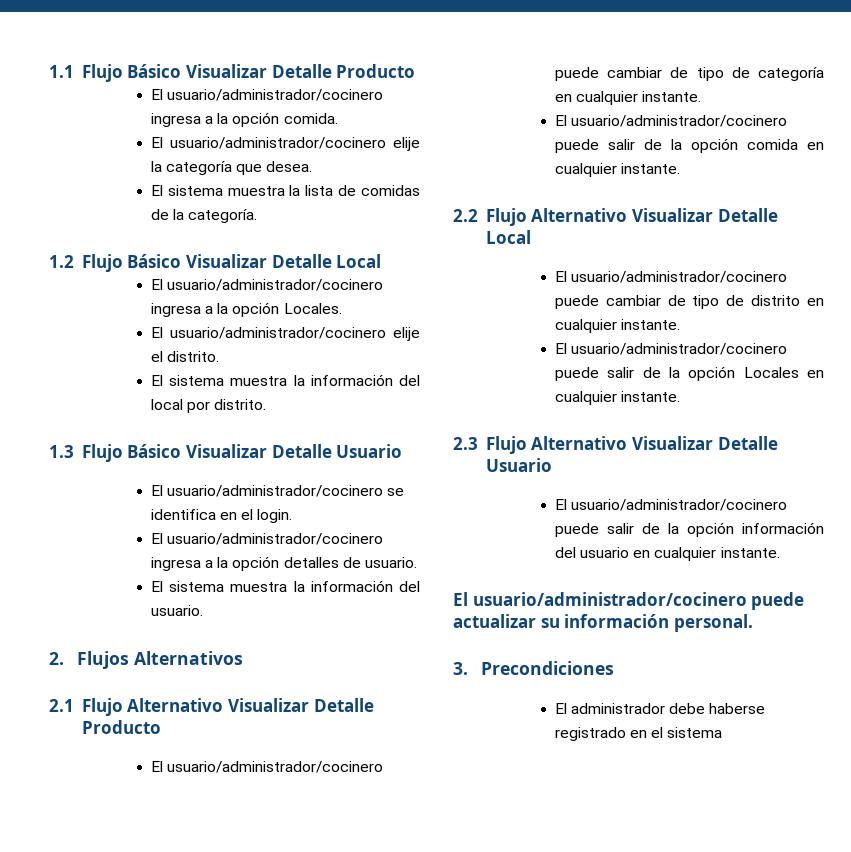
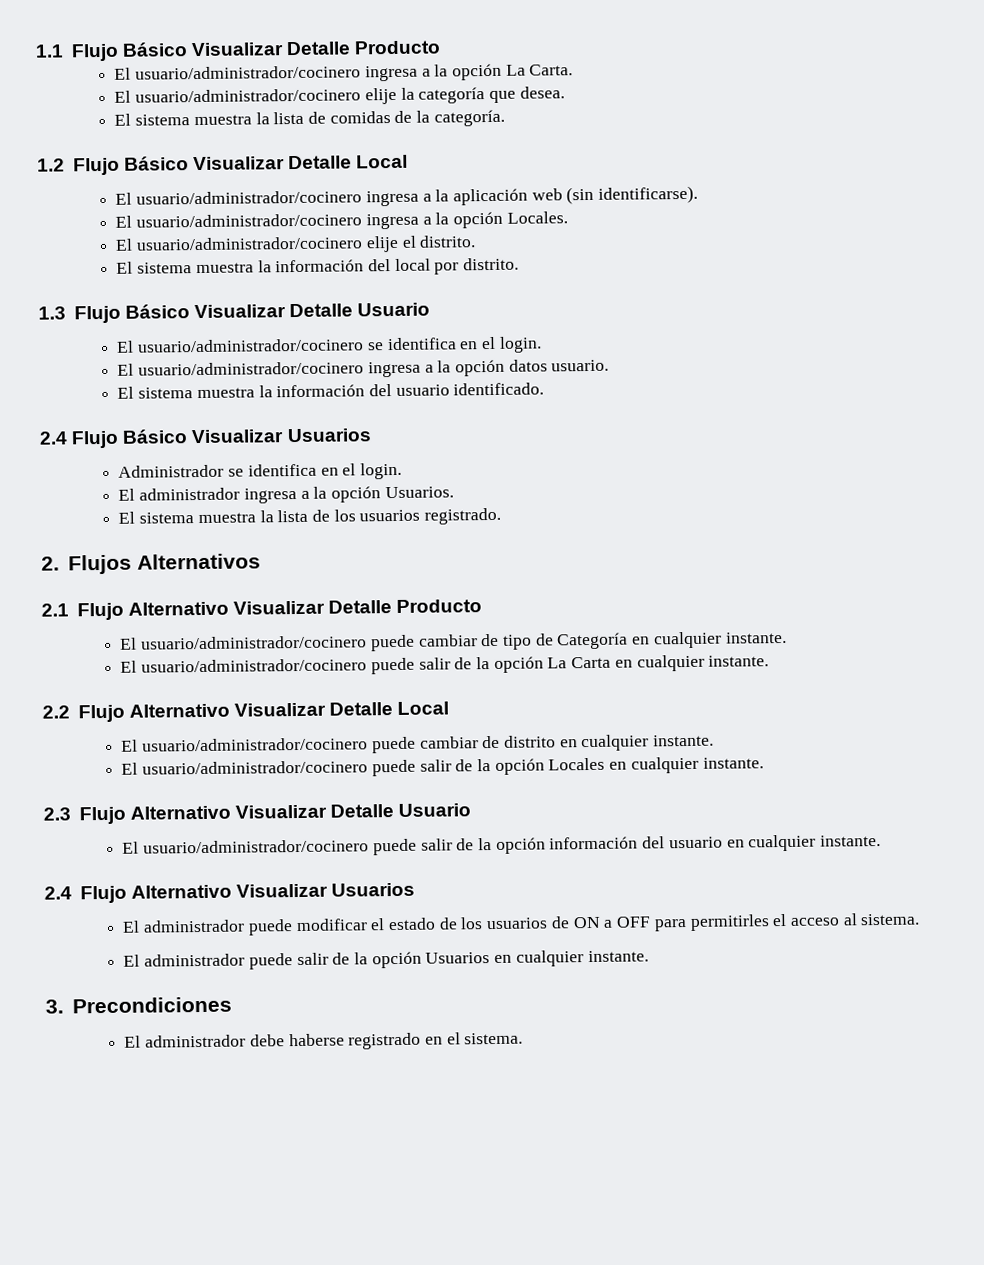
- El usuario/administrador/cocinero ingresa a la opción comida.
+ El usuario/administrador/cocinero ingresa a la opción La Carta.
+ El usuario/administrador/cocinero ingresa a la aplicación web (sin identificarse).
- El usuario/administrador/cocinero ingresa a la opción detalles de usuario.
+ El usuario/administrador/cocinero ingresa a la opción datos usuario.
- El sistema muestra la información del usuario.
+ El sistema muestra la información del usuario identificado.
+ 2.4 Flujo Básico Visualizar Usuarios
+ Administrador se identifica en el login.
+ El administrador ingresa a la opción Usuarios.
+ El sistema muestra la lista de los usuarios registrado.
- El usuario/administrador/cocinero puede cambiar de tipo de categoría en cualquier instante.
+ El usuario/administrador/cocinero puede cambiar de tipo de Categoría en cualquier instante.
- El usuario/administrador/cocinero puede salir de la opción comida en cualquier instante.
+ El usuario/administrador/cocinero puede salir de la opción La Carta en cualquier instante.
- El usuario/administrador/cocinero puede cambiar de tipo de distrito en cualquier instante.
+ El usuario/administrador/cocinero puede cambiar de distrito en cualquier instante.
- El usuario/administrador/cocinero puede actualizar su información personal.
+ 2.4 Flujo Alternativo Visualizar Usuarios
+ El administrador puede modificar el estado de los usuarios de ON a OFF para permitirles el acceso al sistema.
+ El administrador puede salir de la opción Usuarios en cualquier instante.
- El administrador debe haberse registrado en el sistema
+ El administrador debe haberse registrado en el sistema.

